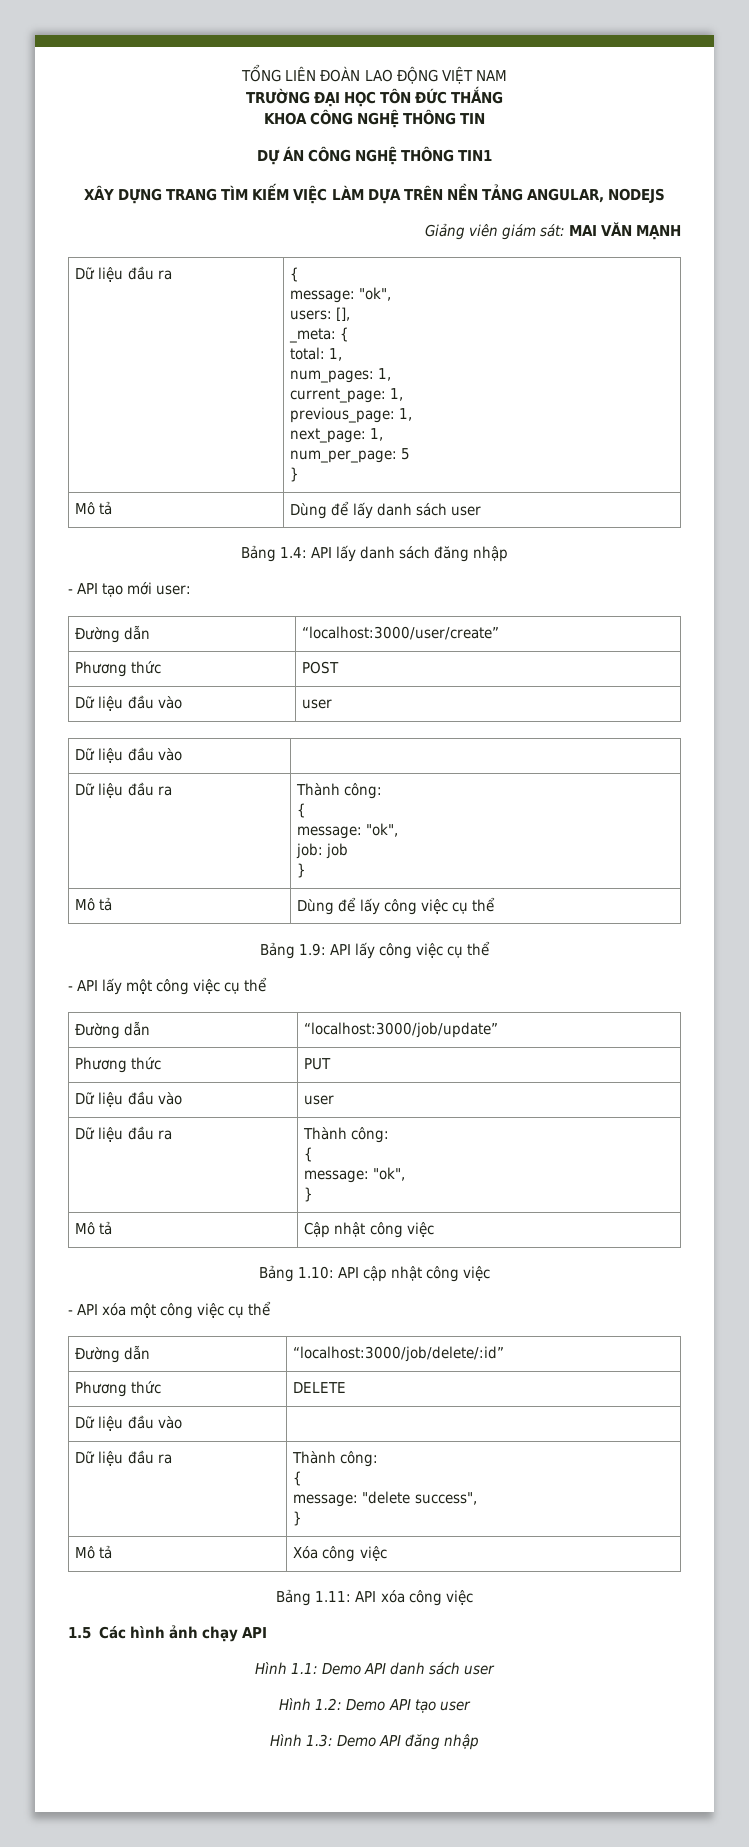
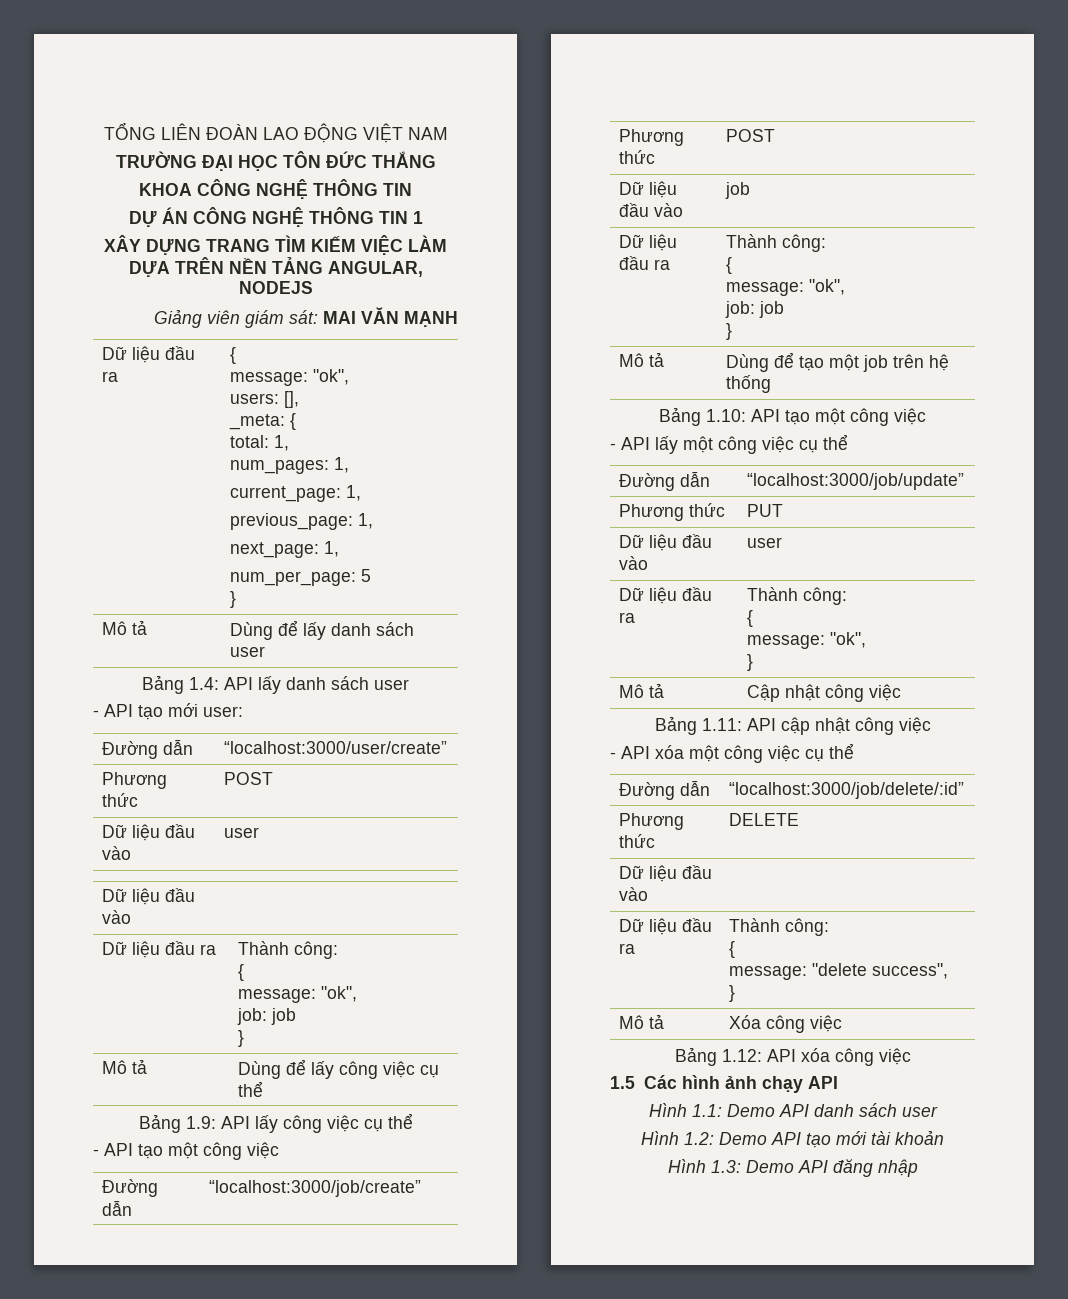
- DỰ ÁN CÔNG NGHỆ THÔNG TIN1
+ DỰ ÁN CÔNG NGHỆ THÔNG TIN 1
- Bảng 1.4: API lấy danh sách đăng nhập
+ Bảng 1.4: API lấy danh sách user
+ - API tạo một công việc
+ Đường dẫn | “localhost:3000/job/create”
+ Phương thức | POST
+ Dữ liệu đầu vào | job
+ Dữ liệu đầu ra | Thành công:
+ {
+ message: "ok",
+ job: job
+ }
+ Mô tả | Dùng để tạo một job trên hệ thống
+ Bảng 1.10: API tạo một công việc
- Bảng 1.10: API cập nhật công việc
+ Bảng 1.11: API cập nhật công việc
- Bảng 1.11: API xóa công việc
+ Bảng 1.12: API xóa công việc
- Hình 1.2: Demo API tạo user
+ Hình 1.2: Demo API tạo mới tài khoản

